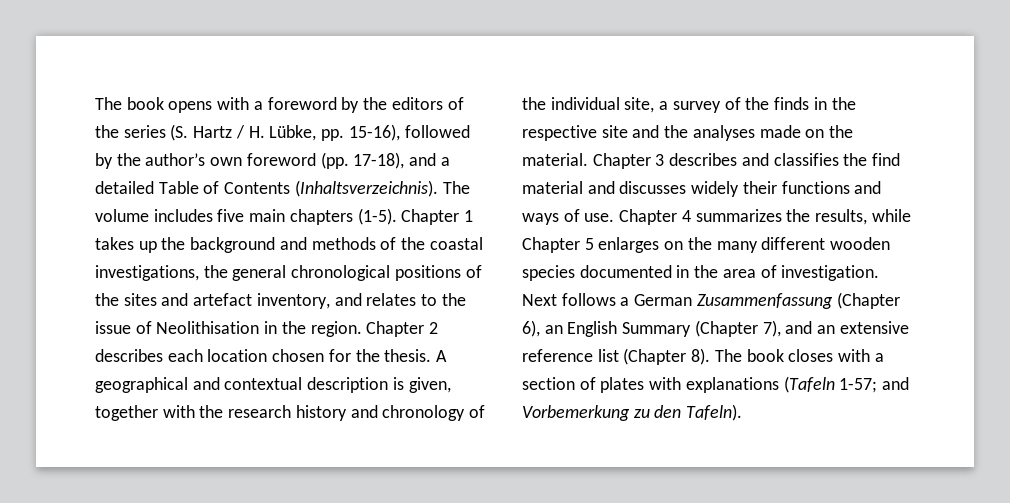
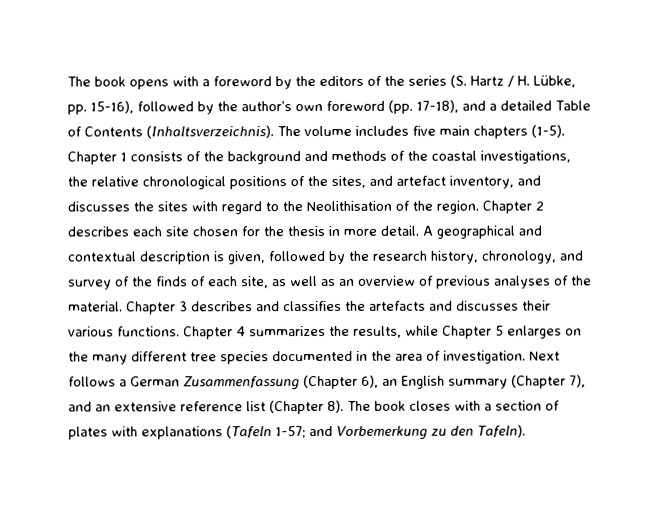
- Chapter 1 takes up the background and methods of the coastal investigations, the general chronological positions of the sites and artefact inventory, and relates to the issue of Neolithisation in the region.
+ Chapter 1 consists of the background and methods of the coastal investigations, the relative chronological positions of the sites, and artefact inventory, and discusses the sites with regard to the Neolithisation of the region.
- Chapter 2 describes each location chosen for the thesis.
+ Chapter 2 describes each site chosen for the thesis in more detail.
- A geographical and contextual description is given, together with the research history and chronology of the individual site, a survey of the finds in the respective site and the analyses made on the material.
+ A geographical and contextual description is given, followed by the research history, chronology, and survey of the finds of each site, as well as an overview of previous analyses of the material.
- Chapter 3 describes and classifies the find material and discusses widely their functions and ways of use.
+ Chapter 3 describes and classifies the artefacts and discusses their various functions.
- Chapter 4 summarizes the results, while Chapter 5 enlarges on the many different wooden species documented in the area of investigation.
+ Chapter 4 summarizes the results, while Chapter 5 enlarges on the many different tree species documented in the area of investigation.
- Next follows a German Zusammenfassung (Chapter 6), an English Summary (Chapter 7), and an extensive reference list (Chapter 8).
+ Next follows a German Zusammenfassung (Chapter 6), an English summary (Chapter 7), and an extensive reference list (Chapter 8).

